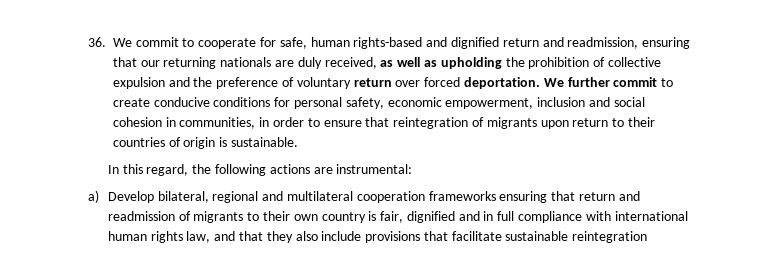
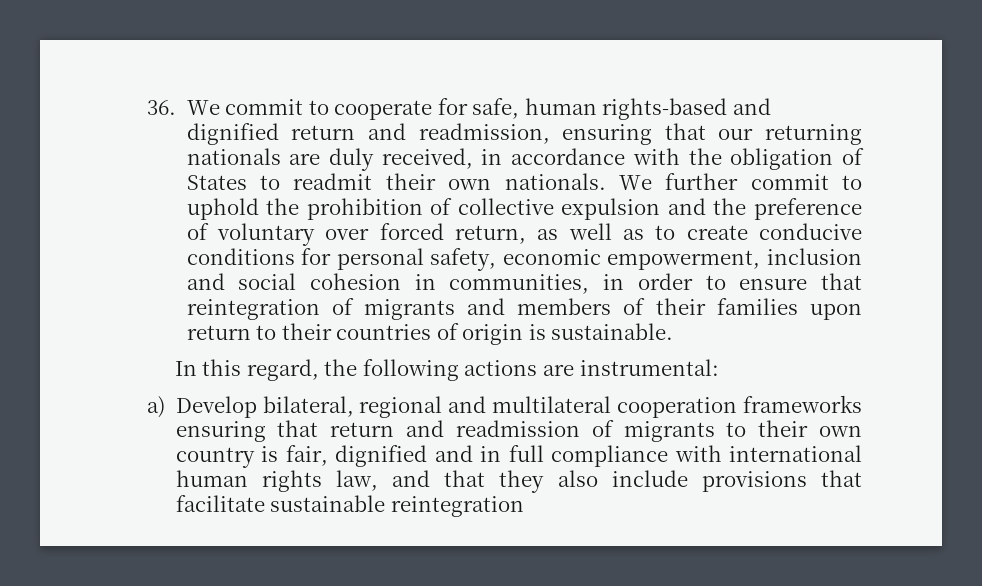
- 36. We commit to cooperate for safe, human rights-based and dignified return and readmission, ensuring that our returning nationals are duly received, as well as upholding the prohibition of collective expulsion and the preference of voluntary return over forced deportation. We further commit to create conducive conditions for personal safety, economic empowerment, inclusion and social cohesion in communities, in order to ensure that reintegration of migrants upon return to their countries of origin is sustainable.
+ 36. We commit to cooperate for safe, human rights-based and dignified return and readmission, ensuring that our returning nationals are duly received, in accordance with the obligation of States to readmit their own nationals. We further commit to uphold the prohibition of collective expulsion and the preference of voluntary over forced return, as well as to create conducive conditions for personal safety, economic empowerment, inclusion and social cohesion in communities, in order to ensure that reintegration of migrants and members of their families upon return to their countries of origin is sustainable.

